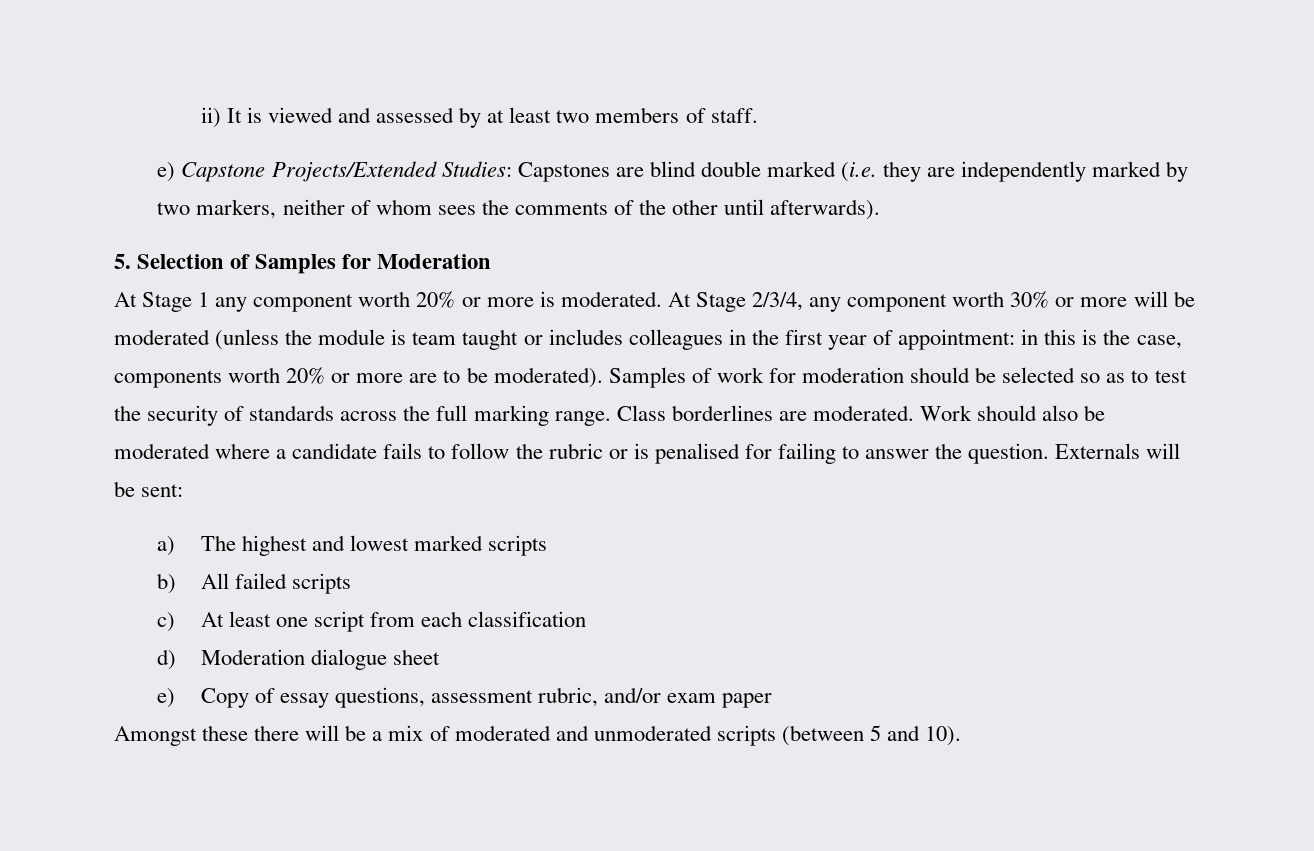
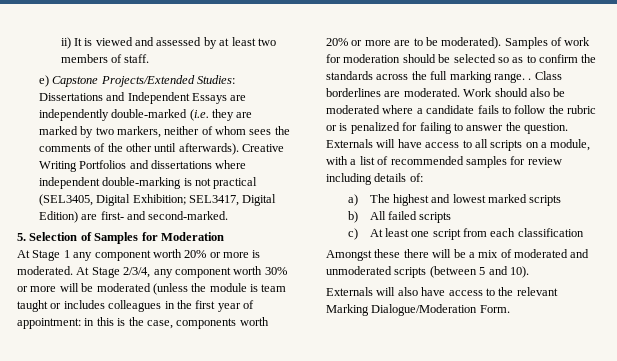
- e) Capstone Projects/Extended Studies: Capstones are blind double marked (i.e. they are independently marked by two markers, neither of whom sees the comments of the other until afterwards).
+ e) Capstone Projects/Extended Studies: Dissertations and Independent Essays are independently double-marked (i.e. they are marked by two markers, neither of whom sees the comments of the other until afterwards). Creative Writing Portfolios and dissertations where independent double-marking is not practical (SEL3405, Digital Exhibition; SEL3417, Digital Edition) are first- and second-marked.
- Samples of work for moderation should be selected so as to test the security of standards across the full marking range.
+ Samples of work for moderation should be selected so as to confirm the standards across the full marking range. .
- Work should also be moderated where a candidate fails to follow the rubric or is penalised for failing to answer the question.
+ Work should also be moderated where a candidate fails to follow the rubric or is penalized for failing to answer the question.
- Externals will be sent:
+ Externals will have access to all scripts on a module, with a list of recommended samples for review including details of:
- d) Moderation dialogue sheet
- e) Copy of essay questions, assessment rubric, and/or exam paper
+ Externals will also have access to the relevant Marking Dialogue/Moderation Form.

